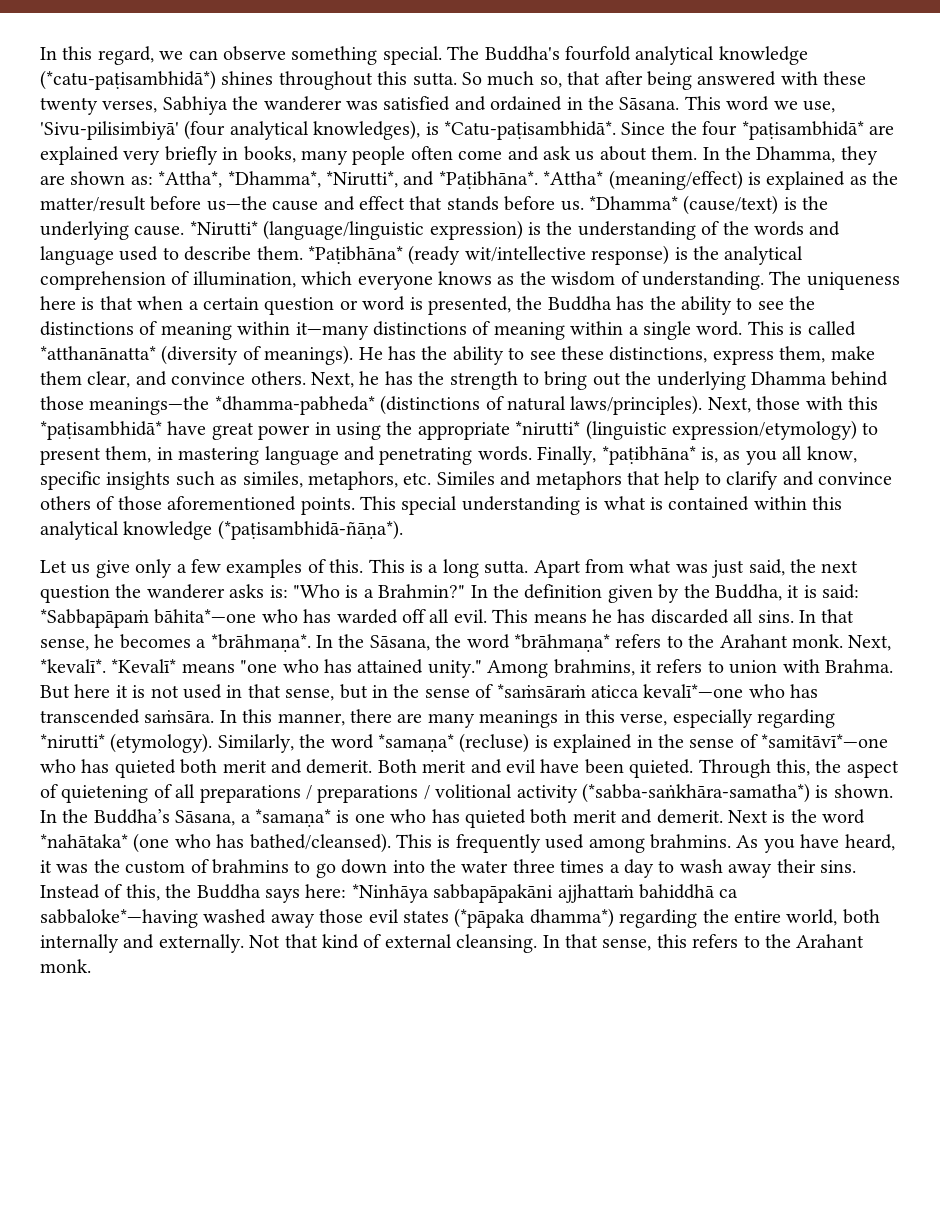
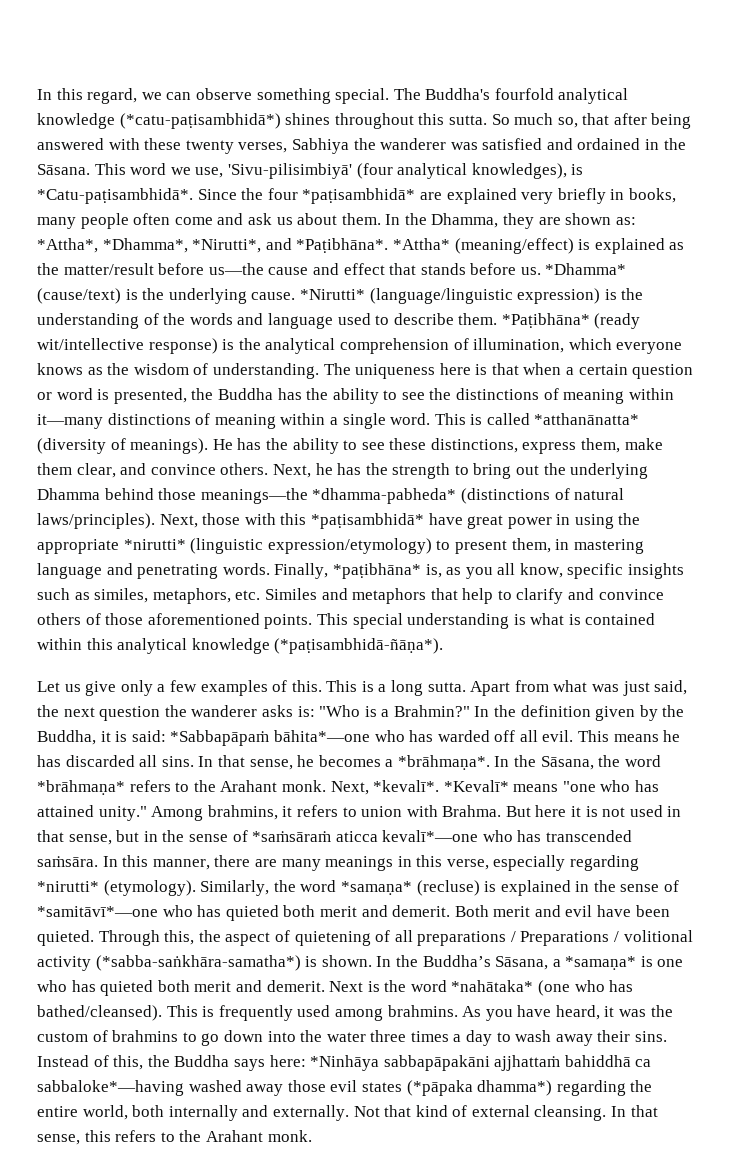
- Through this, the aspect of quietening of all preparations / preparations / volitional activity (*sabba-saṅkhāra-samatha*) is shown.
+ Through this, the aspect of quietening of all preparations / Preparations / volitional activity (*sabba-saṅkhāra-samatha*) is shown.

